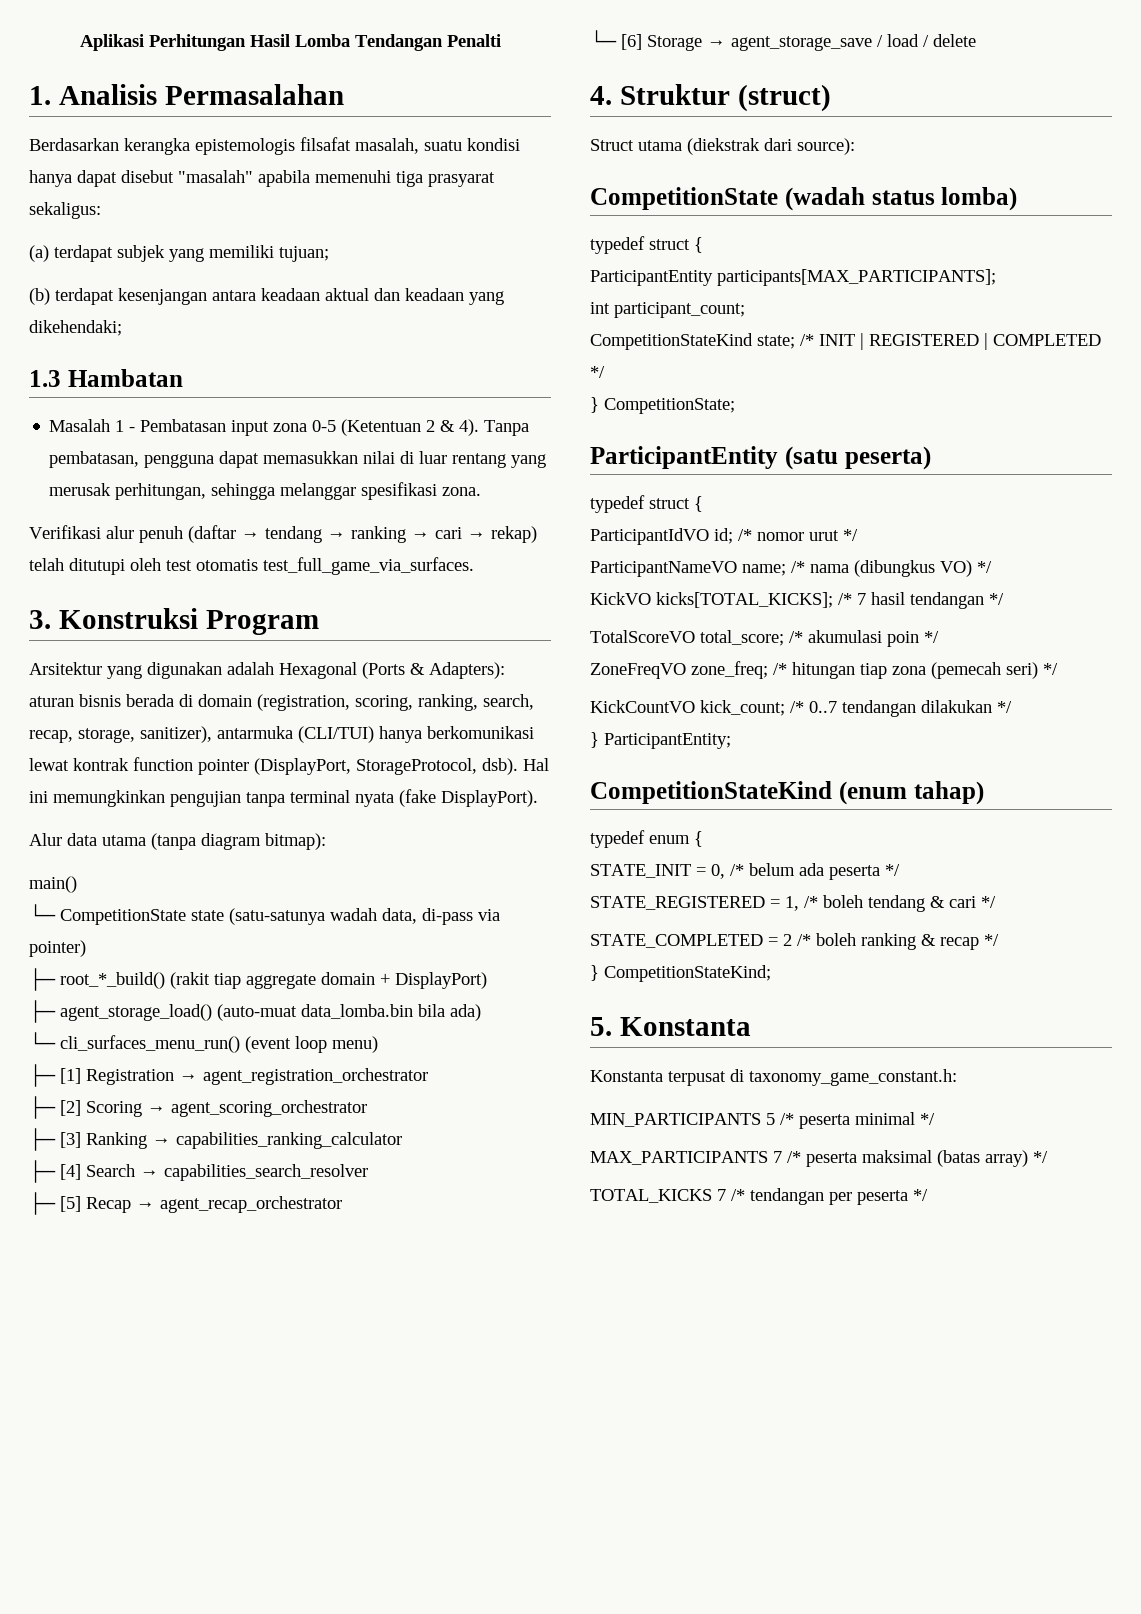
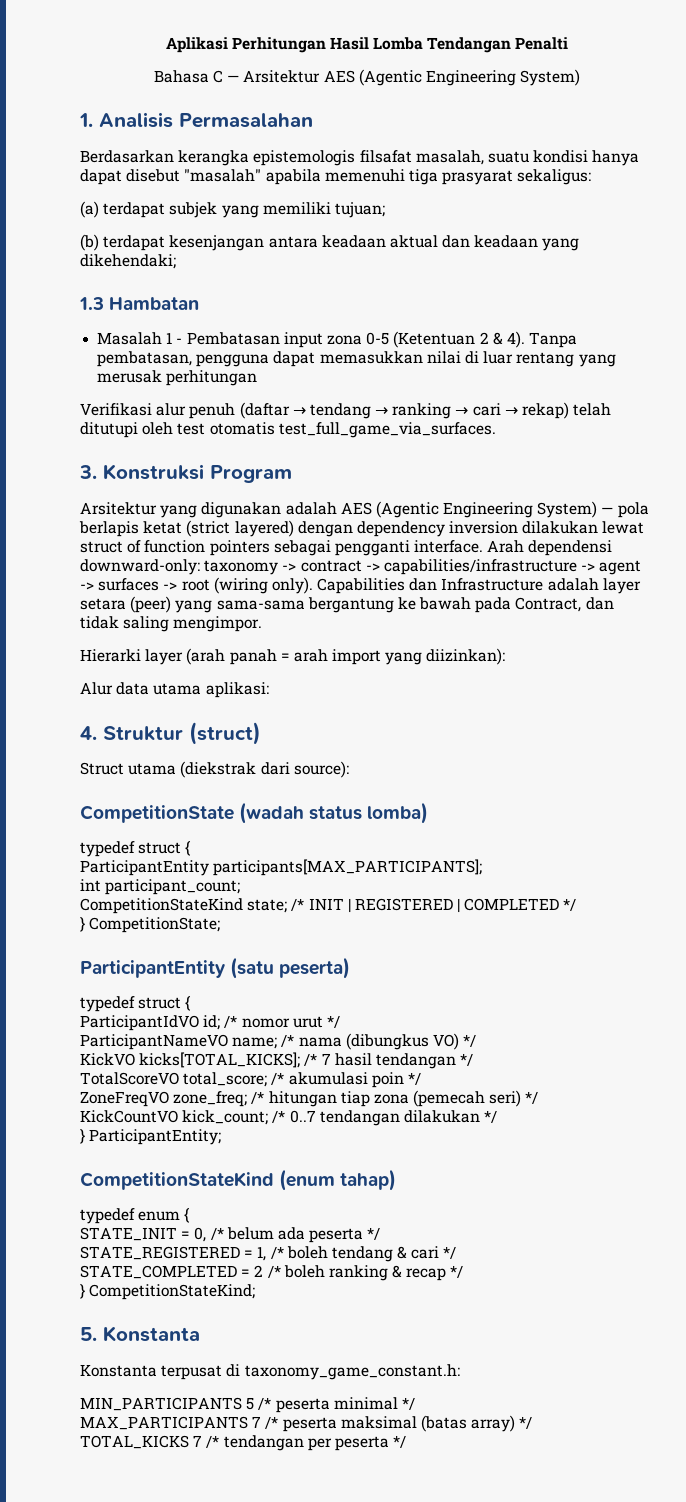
+ Bahasa C — Arsitektur AES (Agentic Engineering System)
- Tanpa pembatasan, pengguna dapat memasukkan nilai di luar rentang yang merusak perhitungan, sehingga melanggar spesifikasi zona.
+ Tanpa pembatasan, pengguna dapat memasukkan nilai di luar rentang yang merusak perhitungan
- Arsitektur yang digunakan adalah Hexagonal (Ports & Adapters): aturan bisnis berada di domain (registration, scoring, ranking, search, recap, storage, sanitizer), antarmuka (CLI/TUI) hanya berkomunikasi lewat kontrak function pointer (DisplayPort, StorageProtocol, dsb). Hal ini memungkinkan pengujian tanpa terminal nyata (fake DisplayPort).
- Alur data utama (tanpa diagram bitmap):
- main()
- └─ CompetitionState state (satu-satunya wadah data, di-pass via pointer)
- ├─ root_*_build() (rakit tiap aggregate domain + DisplayPort)
- ├─ agent_storage_load() (auto-muat data_lomba.bin bila ada)
- └─ cli_surfaces_menu_run() (event loop menu)
- ├─ [1] Registration → agent_registration_orchestrator
- ├─ [2] Scoring → agent_scoring_orchestrator
- ├─ [3] Ranking → capabilities_ranking_calculator
- ├─ [4] Search → capabilities_search_resolver
- ├─ [5] Recap → agent_recap_orchestrator
- └─ [6] Storage → agent_storage_save / load / delete
+ Arsitektur yang digunakan adalah AES (Agentic Engineering System) — pola berlapis ketat (strict layered) dengan dependency inversion dilakukan lewat struct of function pointers sebagai pengganti interface. Arah dependensi downward-only: taxonomy -> contract -> capabilities/infrastructure -> agent -> surfaces -> root (wiring only). Capabilities dan Infrastructure adalah layer setara (peer) yang sama-sama bergantung ke bawah pada Contract, dan tidak saling mengimpor.
+ Hierarki layer (arah panah = arah import yang diizinkan):
+ Alur data utama aplikasi:

